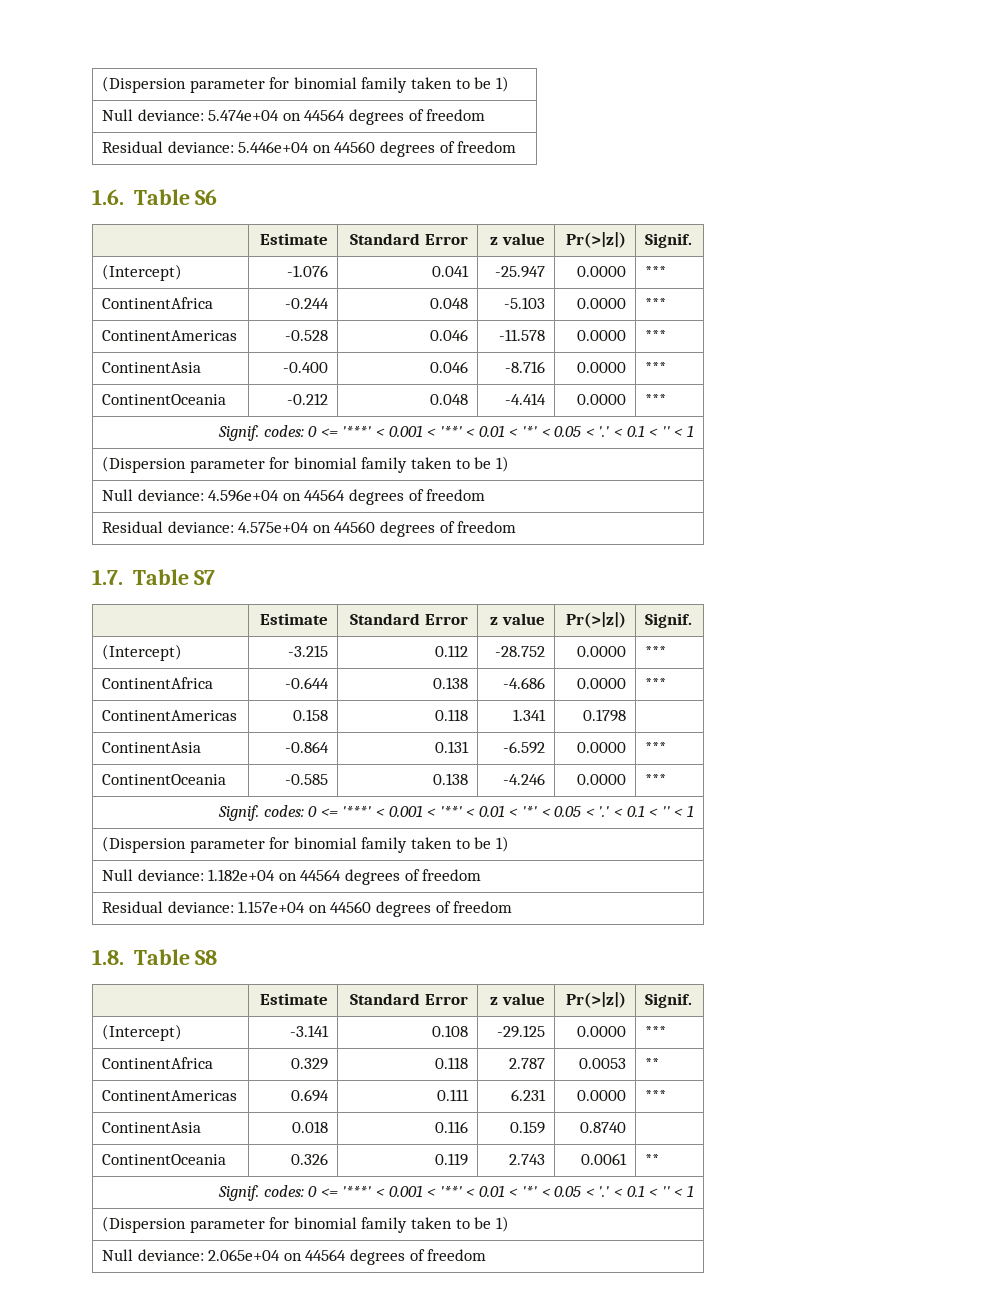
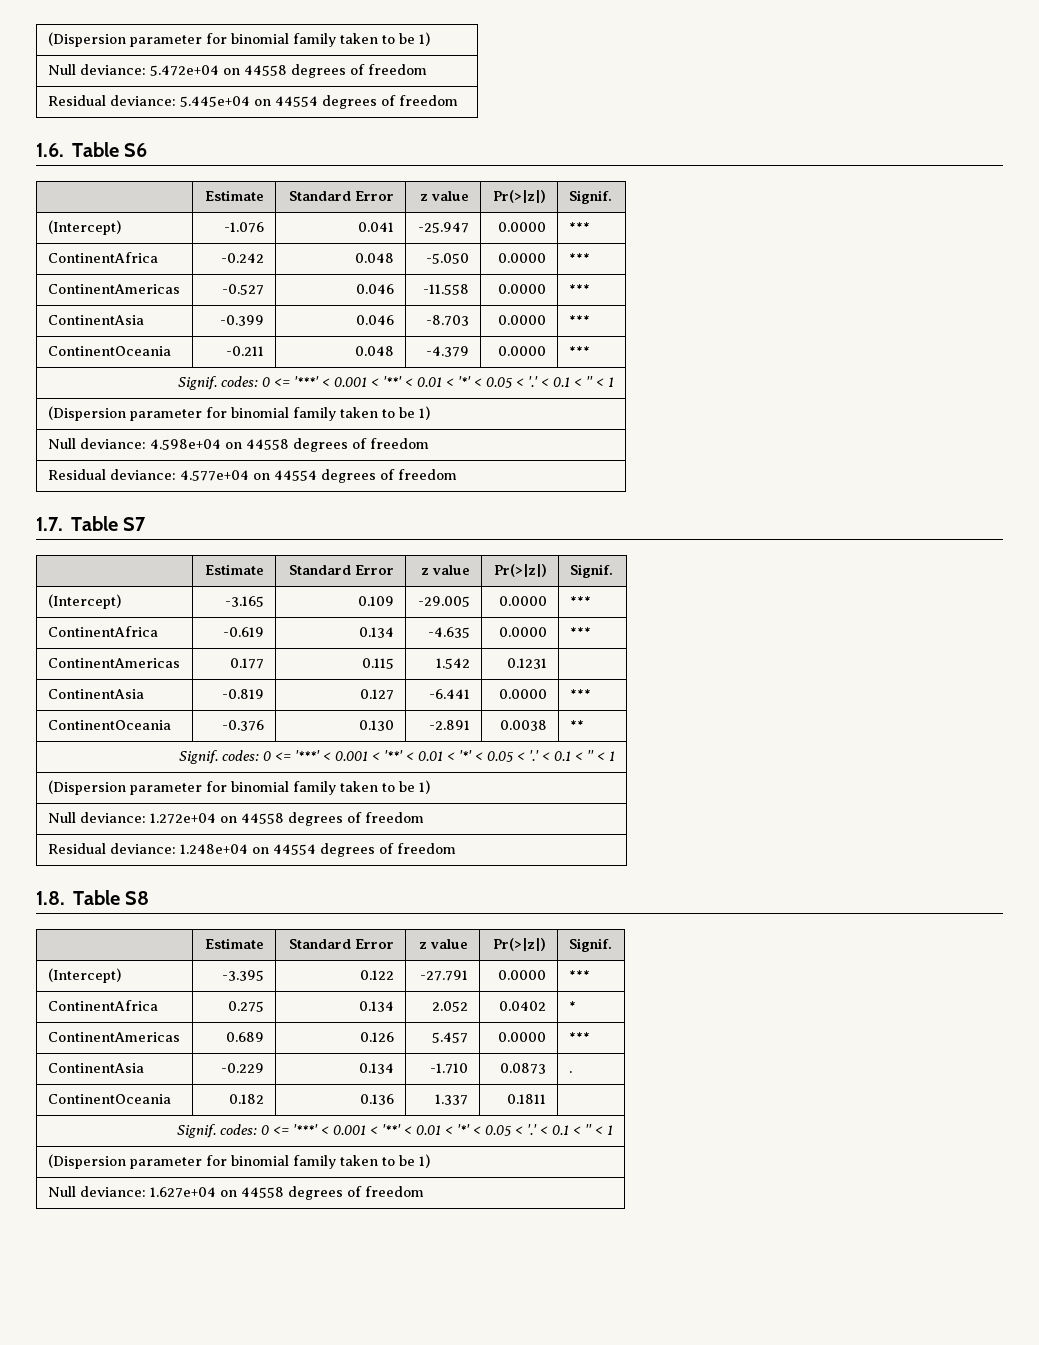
- Null deviance: 5.474e+04 on 44564 degrees of freedom
- Residual deviance: 5.446e+04 on 44560 degrees of freedom
+ Null deviance: 5.472e+04 on 44558 degrees of freedom
+ Residual deviance: 5.445e+04 on 44554 degrees of freedom
- ContinentAfrica | -0.244 | 0.048 | -5.103 | 0.0000 | ***
- ContinentAmericas | -0.528 | 0.046 | -11.578 | 0.0000 | ***
- ContinentAsia | -0.400 | 0.046 | -8.716 | 0.0000 | ***
- ContinentOceania | -0.212 | 0.048 | -4.414 | 0.0000 | ***
+ ContinentAfrica | -0.242 | 0.048 | -5.050 | 0.0000 | ***
+ ContinentAmericas | -0.527 | 0.046 | -11.558 | 0.0000 | ***
+ ContinentAsia | -0.399 | 0.046 | -8.703 | 0.0000 | ***
+ ContinentOceania | -0.211 | 0.048 | -4.379 | 0.0000 | ***
- Null deviance: 4.596e+04 on 44564 degrees of freedom
- Residual deviance: 4.575e+04 on 44560 degrees of freedom
+ Null deviance: 4.598e+04 on 44558 degrees of freedom
+ Residual deviance: 4.577e+04 on 44554 degrees of freedom
- (Intercept) | -3.215 | 0.112 | -28.752 | 0.0000 | ***
- ContinentAfrica | -0.644 | 0.138 | -4.686 | 0.0000 | ***
- ContinentAmericas | 0.158 | 0.118 | 1.341 | 0.1798 |
- ContinentAsia | -0.864 | 0.131 | -6.592 | 0.0000 | ***
- ContinentOceania | -0.585 | 0.138 | -4.246 | 0.0000 | ***
- Signif. codes: 0 <= '***' < 0.001 < '**' < 0.01 < '*' < 0.05 < '.' < 0.1 < '' < 1
- (Dispersion parameter for binomial family taken to be 1)
- Null deviance: 1.182e+04 on 44564 degrees of freedom
- Residual deviance: 1.157e+04 on 44560 degrees of freedom
- 1.8. Table S8
- | Estimate | Standard Error | z value | Pr(>|z|) | Signif.
- (Intercept) | -3.141 | 0.108 | -29.125 | 0.0000 | ***
- ContinentAfrica | 0.329 | 0.118 | 2.787 | 0.0053 | **
- ContinentAmericas | 0.694 | 0.111 | 6.231 | 0.0000 | ***
- ContinentAsia | 0.018 | 0.116 | 0.159 | 0.8740 |
- ContinentOceania | 0.326 | 0.119 | 2.743 | 0.0061 | **
+ (Intercept) | -3.165 | 0.109 | -29.005 | 0.0000 | ***
+ ContinentAfrica | -0.619 | 0.134 | -4.635 | 0.0000 | ***
+ ContinentAmericas | 0.177 | 0.115 | 1.542 | 0.1231 |
+ ContinentAsia | -0.819 | 0.127 | -6.441 | 0.0000 | ***
+ ContinentOceania | -0.376 | 0.130 | -2.891 | 0.0038 | **
- Null deviance: 2.065e+04 on 44564 degrees of freedom
+ Null deviance: 1.272e+04 on 44558 degrees of freedom
+ Residual deviance: 1.248e+04 on 44554 degrees of freedom
+ 1.8. Table S8
+ | Estimate | Standard Error | z value | Pr(>|z|) | Signif.
+ (Intercept) | -3.395 | 0.122 | -27.791 | 0.0000 | ***
+ ContinentAfrica | 0.275 | 0.134 | 2.052 | 0.0402 | *
+ ContinentAmericas | 0.689 | 0.126 | 5.457 | 0.0000 | ***
+ ContinentAsia | -0.229 | 0.134 | -1.710 | 0.0873 | .
+ ContinentOceania | 0.182 | 0.136 | 1.337 | 0.1811 |
+ Signif. codes: 0 <= '***' < 0.001 < '**' < 0.01 < '*' < 0.05 < '.' < 0.1 < '' < 1
+ (Dispersion parameter for binomial family taken to be 1)
+ Null deviance: 1.627e+04 on 44558 degrees of freedom

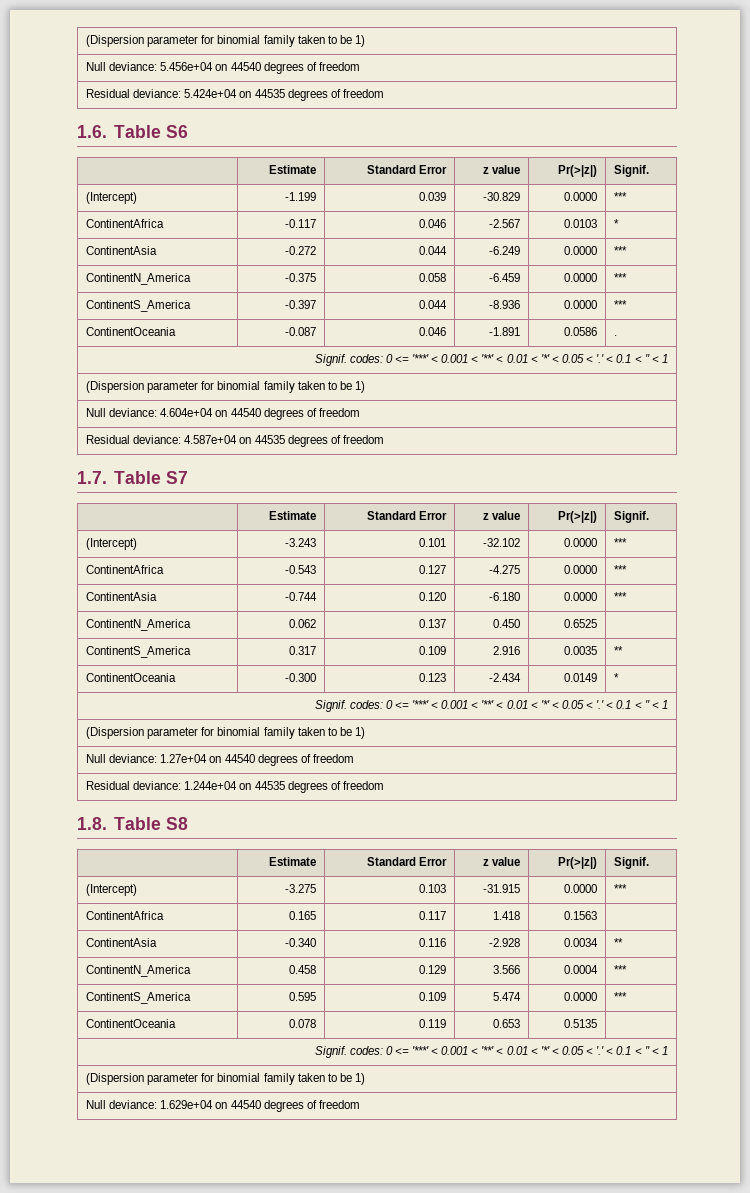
- Null deviance: 5.472e+04 on 44558 degrees of freedom
- Residual deviance: 5.445e+04 on 44554 degrees of freedom
+ Null deviance: 5.456e+04 on 44540 degrees of freedom
+ Residual deviance: 5.424e+04 on 44535 degrees of freedom
- (Intercept) | -1.076 | 0.041 | -25.947 | 0.0000 | ***
- ContinentAfrica | -0.242 | 0.048 | -5.050 | 0.0000 | ***
- ContinentAmericas | -0.527 | 0.046 | -11.558 | 0.0000 | ***
- ContinentAsia | -0.399 | 0.046 | -8.703 | 0.0000 | ***
- ContinentOceania | -0.211 | 0.048 | -4.379 | 0.0000 | ***
+ (Intercept) | -1.199 | 0.039 | -30.829 | 0.0000 | ***
+ ContinentAfrica | -0.117 | 0.046 | -2.567 | 0.0103 | *
+ ContinentAsia | -0.272 | 0.044 | -6.249 | 0.0000 | ***
+ ContinentN_America | -0.375 | 0.058 | -6.459 | 0.0000 | ***
+ ContinentS_America | -0.397 | 0.044 | -8.936 | 0.0000 | ***
+ ContinentOceania | -0.087 | 0.046 | -1.891 | 0.0586 | .
- Null deviance: 4.598e+04 on 44558 degrees of freedom
- Residual deviance: 4.577e+04 on 44554 degrees of freedom
+ Null deviance: 4.604e+04 on 44540 degrees of freedom
+ Residual deviance: 4.587e+04 on 44535 degrees of freedom
- (Intercept) | -3.165 | 0.109 | -29.005 | 0.0000 | ***
- ContinentAfrica | -0.619 | 0.134 | -4.635 | 0.0000 | ***
- ContinentAmericas | 0.177 | 0.115 | 1.542 | 0.1231 |
- ContinentAsia | -0.819 | 0.127 | -6.441 | 0.0000 | ***
- ContinentOceania | -0.376 | 0.130 | -2.891 | 0.0038 | **
+ (Intercept) | -3.243 | 0.101 | -32.102 | 0.0000 | ***
+ ContinentAfrica | -0.543 | 0.127 | -4.275 | 0.0000 | ***
+ ContinentAsia | -0.744 | 0.120 | -6.180 | 0.0000 | ***
+ ContinentN_America | 0.062 | 0.137 | 0.450 | 0.6525 |
+ ContinentS_America | 0.317 | 0.109 | 2.916 | 0.0035 | **
+ ContinentOceania | -0.300 | 0.123 | -2.434 | 0.0149 | *
- Null deviance: 1.272e+04 on 44558 degrees of freedom
- Residual deviance: 1.248e+04 on 44554 degrees of freedom
+ Null deviance: 1.27e+04 on 44540 degrees of freedom
+ Residual deviance: 1.244e+04 on 44535 degrees of freedom
- (Intercept) | -3.395 | 0.122 | -27.791 | 0.0000 | ***
- ContinentAfrica | 0.275 | 0.134 | 2.052 | 0.0402 | *
- ContinentAmericas | 0.689 | 0.126 | 5.457 | 0.0000 | ***
- ContinentAsia | -0.229 | 0.134 | -1.710 | 0.0873 | .
- ContinentOceania | 0.182 | 0.136 | 1.337 | 0.1811 |
+ (Intercept) | -3.275 | 0.103 | -31.915 | 0.0000 | ***
+ ContinentAfrica | 0.165 | 0.117 | 1.418 | 0.1563 |
+ ContinentAsia | -0.340 | 0.116 | -2.928 | 0.0034 | **
+ ContinentN_America | 0.458 | 0.129 | 3.566 | 0.0004 | ***
+ ContinentS_America | 0.595 | 0.109 | 5.474 | 0.0000 | ***
+ ContinentOceania | 0.078 | 0.119 | 0.653 | 0.5135 |
- Null deviance: 1.627e+04 on 44558 degrees of freedom
+ Null deviance: 1.629e+04 on 44540 degrees of freedom

